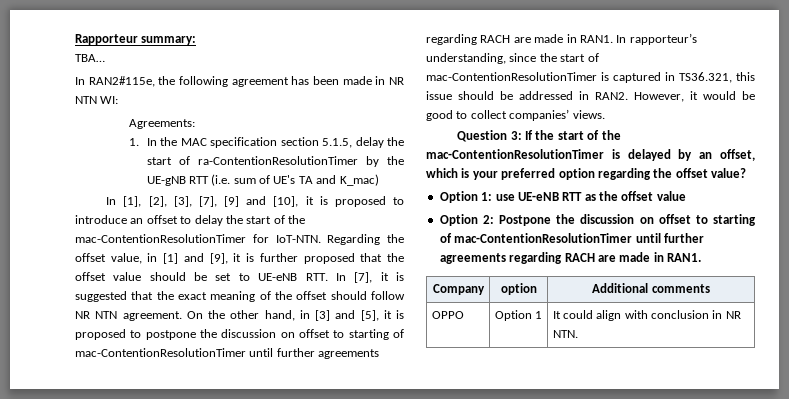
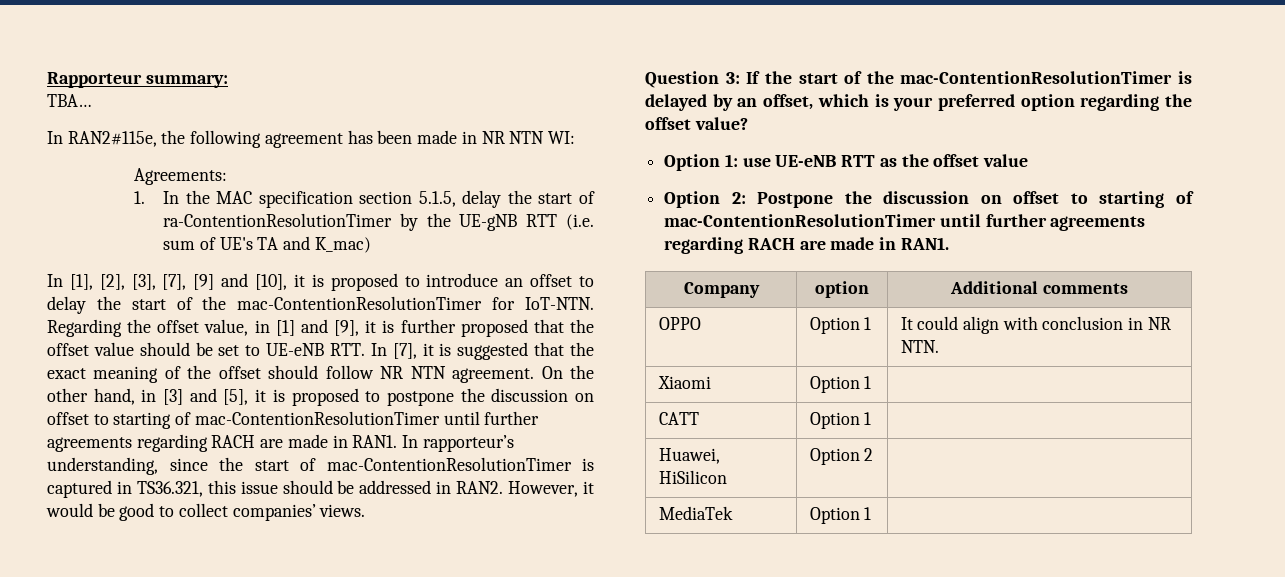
+ Xiaomi | Option 1 |
+ CATT | Option 1 |
+ Huawei, HiSilicon | Option 2 |
+ MediaTek | Option 1 |

